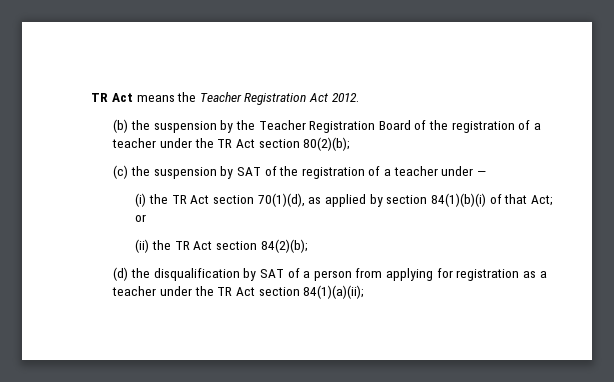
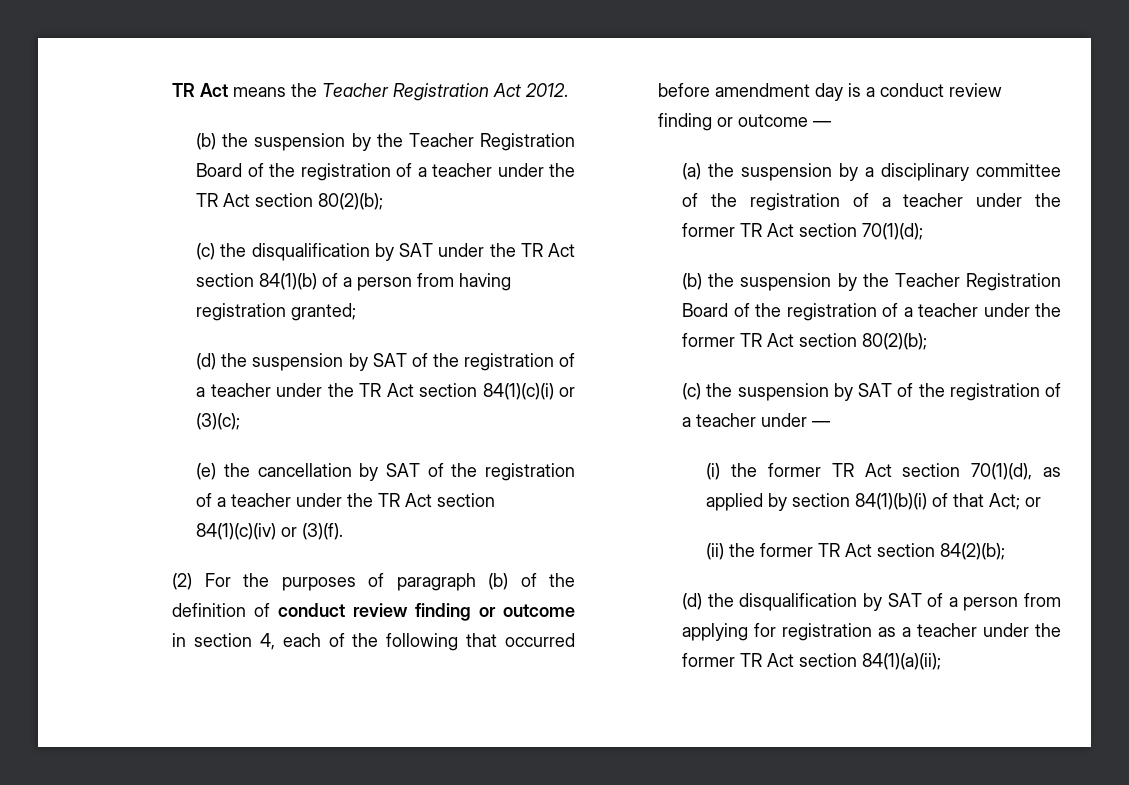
+ (c) the disqualification by SAT under the TR Act section 84(1)(b) of a person from having registration granted;
+ (d) the suspension by SAT of the registration of a teacher under the TR Act section 84(1)(c)(i) or (3)(c);
+ (e) the cancellation by SAT of the registration of a teacher under the TR Act section 84(1)(c)(iv) or (3)(f).
+ (2) For the purposes of paragraph (b) of the definition of conduct review finding or outcome in section 4, each of the following that occurred before amendment day is a conduct review finding or outcome —
+ (a) the suspension by a disciplinary committee of the registration of a teacher under the former TR Act section 70(1)(d);
+ (b) the suspension by the Teacher Registration Board of the registration of a teacher under the former TR Act section 80(2)(b);
- (i) the TR Act section 70(1)(d), as applied by section 84(1)(b)(i) of that Act; or
+ (i) the former TR Act section 70(1)(d), as applied by section 84(1)(b)(i) of that Act; or
- (ii) the TR Act section 84(2)(b);
+ (ii) the former TR Act section 84(2)(b);
- (d) the disqualification by SAT of a person from applying for registration as a teacher under the TR Act section 84(1)(a)(ii);
+ (d) the disqualification by SAT of a person from applying for registration as a teacher under the former TR Act section 84(1)(a)(ii);

